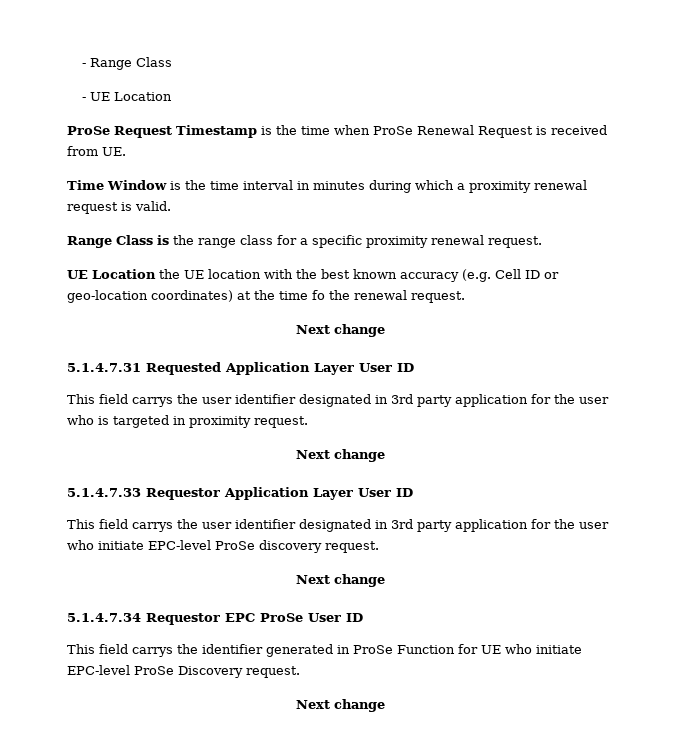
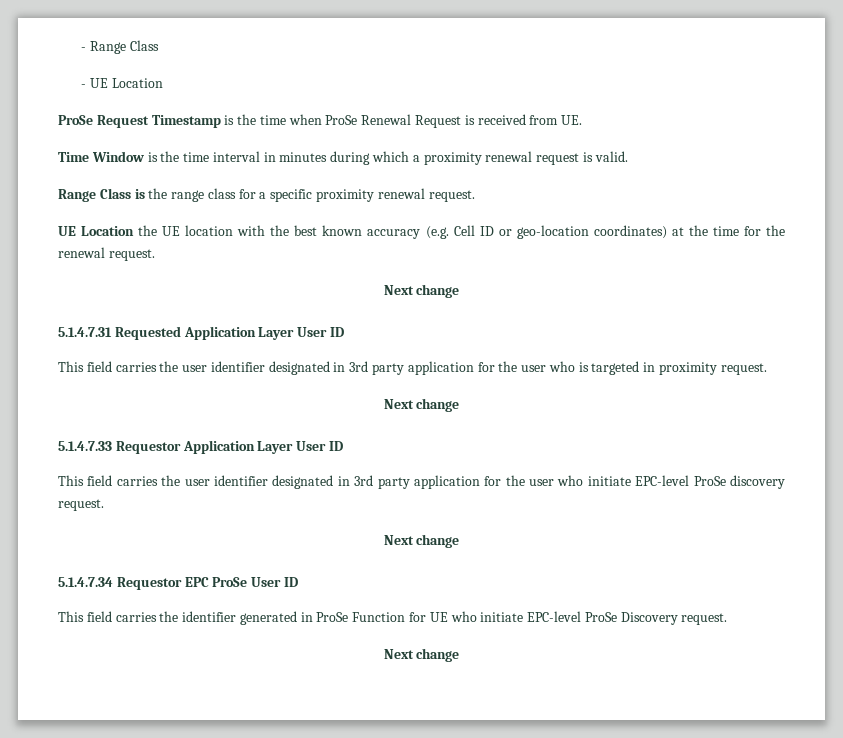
- UE Location the UE location with the best known accuracy (e.g. Cell ID or geo-location coordinates) at the time fo the renewal request.
+ UE Location the UE location with the best known accuracy (e.g. Cell ID or geo-location coordinates) at the time for the renewal request.
- This field carrys the user identifier designated in 3rd party application for the user who is targeted in proximity request.
+ This field carries the user identifier designated in 3rd party application for the user who is targeted in proximity request.
- This field carrys the user identifier designated in 3rd party application for the user who initiate EPC-level ProSe discovery request.
+ This field carries the user identifier designated in 3rd party application for the user who initiate EPC-level ProSe discovery request.
- This field carrys the identifier generated in ProSe Function for UE who initiate EPC-level ProSe Discovery request.
+ This field carries the identifier generated in ProSe Function for UE who initiate EPC-level ProSe Discovery request.

